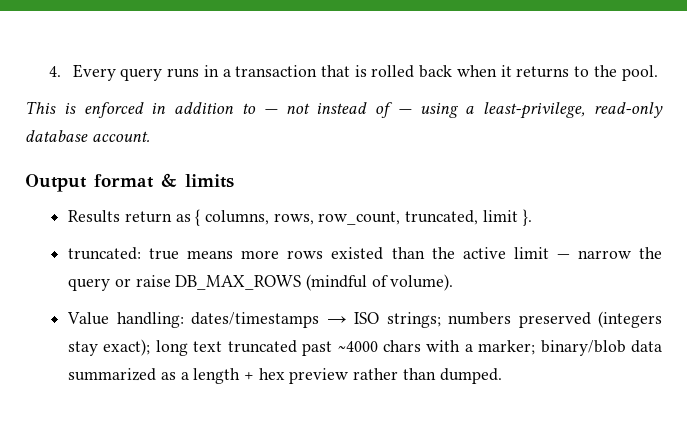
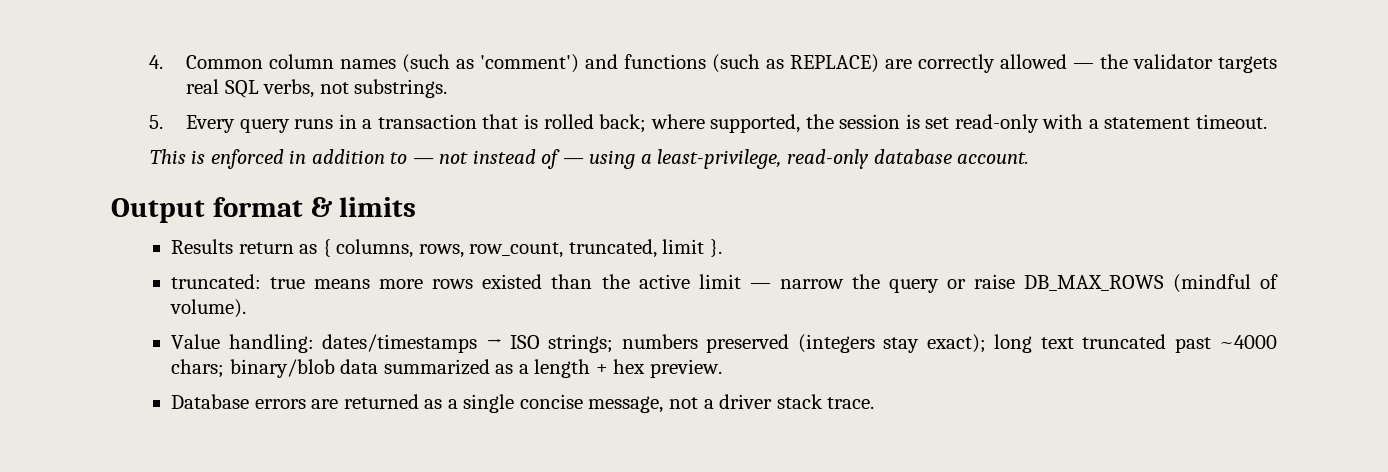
- 4. Every query runs in a transaction that is rolled back when it returns to the pool.
+ 4. Common column names (such as 'comment') and functions (such as REPLACE) are correctly allowed — the validator targets real SQL verbs, not substrings.
+ 5. Every query runs in a transaction that is rolled back; where supported, the session is set read-only with a statement timeout.
- Value handling: dates/timestamps → ISO strings; numbers preserved (integers stay exact); long text truncated past ~4000 chars with a marker; binary/blob data summarized as a length + hex preview rather than dumped.
+ Value handling: dates/timestamps → ISO strings; numbers preserved (integers stay exact); long text truncated past ~4000 chars; binary/blob data summarized as a length + hex preview.
+ Database errors are returned as a single concise message, not a driver stack trace.

